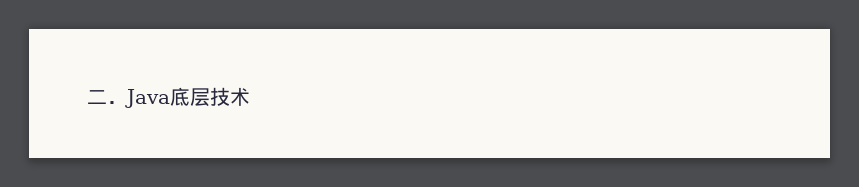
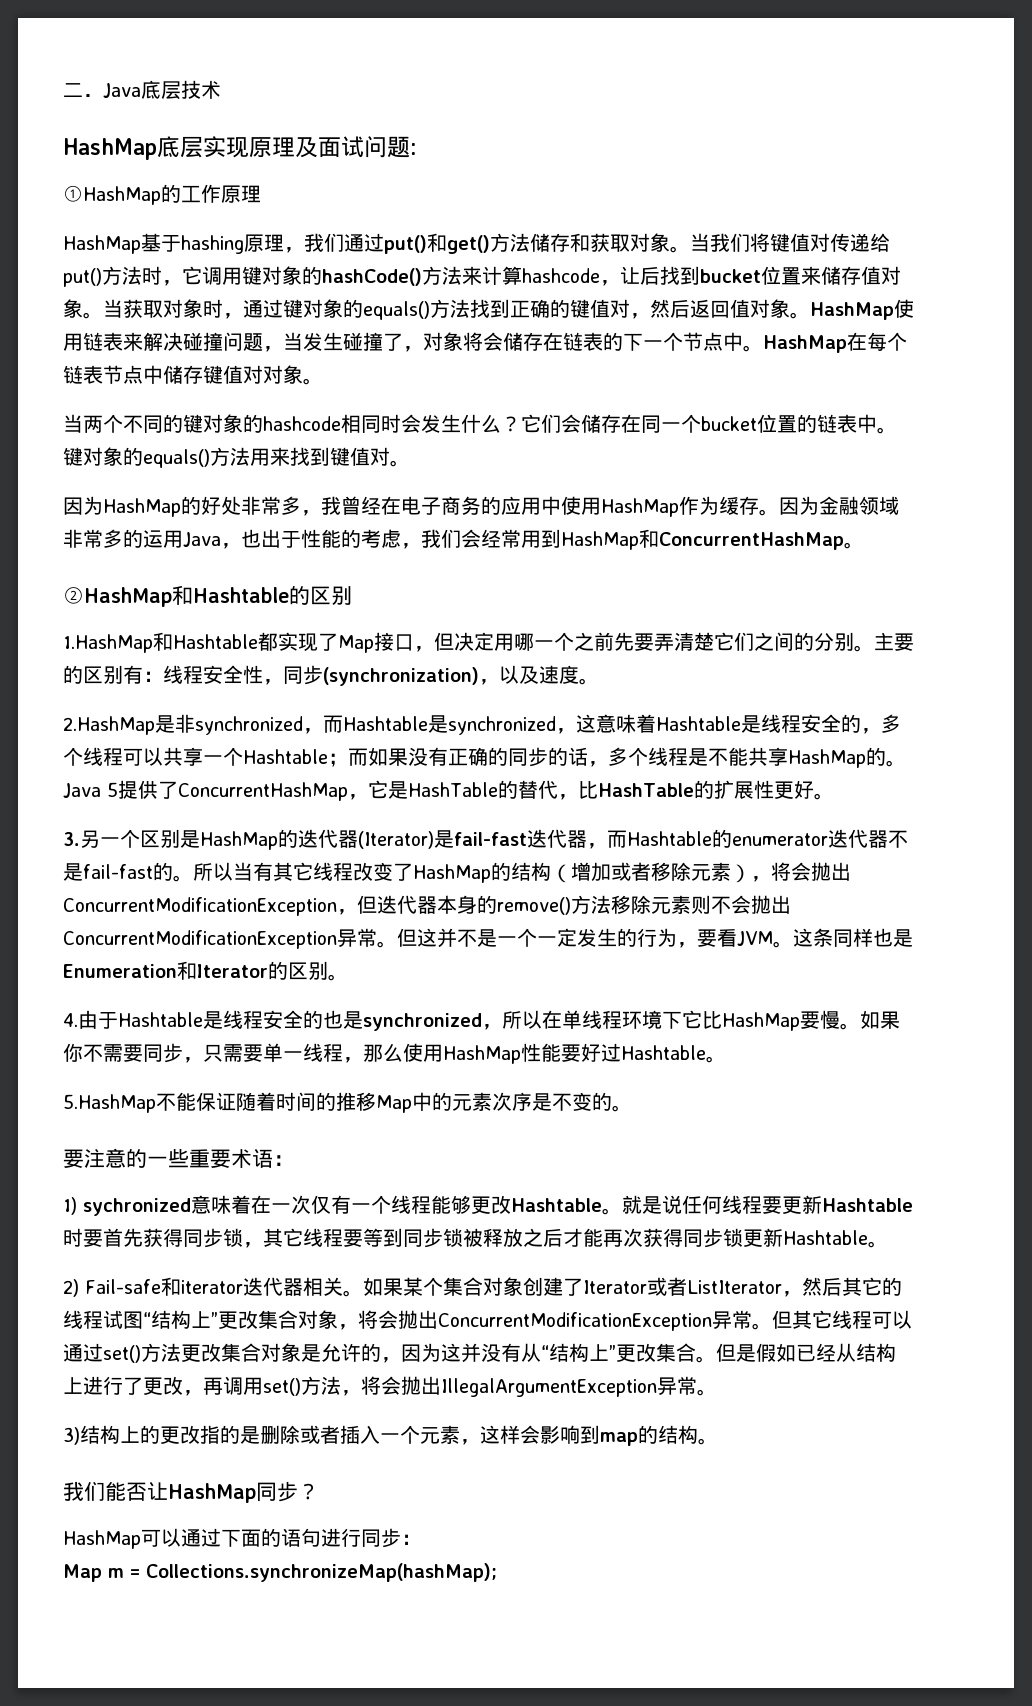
+ HashMap底层实现原理及面试问题:
+ ①HashMap的工作原理
+ HashMap基于hashing原理，我们通过put()和get()方法储存和获取对象。当我们将键值对传递给put()方法时，它调用键对象的hashCode()方法来计算hashcode，让后找到bucket位置来储存值对象。当获取对象时，通过键对象的equals()方法找到正确的键值对，然后返回值对象。HashMap使用链表来解决碰撞问题，当发生碰撞了，对象将会储存在链表的下一个节点中。HashMap在每个链表节点中储存键值对对象。
+ 当两个不同的键对象的hashcode相同时会发生什么？它们会储存在同一个bucket位置的链表中。键对象的equals()方法用来找到键值对。
+ 因为HashMap的好处非常多，我曾经在电子商务的应用中使用HashMap作为缓存。因为金融领域非常多的运用Java，也出于性能的考虑，我们会经常用到HashMap和ConcurrentHashMap。
+ ②HashMap和Hashtable的区别
+ 1.HashMap和Hashtable都实现了Map接口，但决定用哪一个之前先要弄清楚它们之间的分别。主要的区别有：线程安全性，同步(synchronization)，以及速度。
+ 2.HashMap是非synchronized，而Hashtable是synchronized，这意味着Hashtable是线程安全的，多个线程可以共享一个Hashtable；而如果没有正确的同步的话，多个线程是不能共享HashMap的。Java 5提供了ConcurrentHashMap，它是HashTable的替代，比HashTable的扩展性更好。
+ 3.另一个区别是HashMap的迭代器(Iterator)是fail-fast迭代器，而Hashtable的enumerator迭代器不是fail-fast的。所以当有其它线程改变了HashMap的结构（增加或者移除元素），将会抛出ConcurrentModificationException，但迭代器本身的remove()方法移除元素则不会抛出ConcurrentModificationException异常。但这并不是一个一定发生的行为，要看JVM。这条同样也是Enumeration和Iterator的区别。
+ 4.由于Hashtable是线程安全的也是synchronized，所以在单线程环境下它比HashMap要慢。如果你不需要同步，只需要单一线程，那么使用HashMap性能要好过Hashtable。
+ 5.HashMap不能保证随着时间的推移Map中的元素次序是不变的。
+ 要注意的一些重要术语：
+ 1) sychronized意味着在一次仅有一个线程能够更改Hashtable。就是说任何线程要更新Hashtable时要首先获得同步锁，其它线程要等到同步锁被释放之后才能再次获得同步锁更新Hashtable。
+ 2) Fail-safe和iterator迭代器相关。如果某个集合对象创建了Iterator或者ListIterator，然后其它的线程试图“结构上”更改集合对象，将会抛出ConcurrentModificationException异常。但其它线程可以通过set()方法更改集合对象是允许的，因为这并没有从“结构上”更改集合。但是假如已经从结构上进行了更改，再调用set()方法，将会抛出IllegalArgumentException异常。
+ 3)结构上的更改指的是删除或者插入一个元素，这样会影响到map的结构。
+ 我们能否让HashMap同步？
+ HashMap可以通过下面的语句进行同步：
+ Map m = Collections.synchronizeMap(hashMap);

